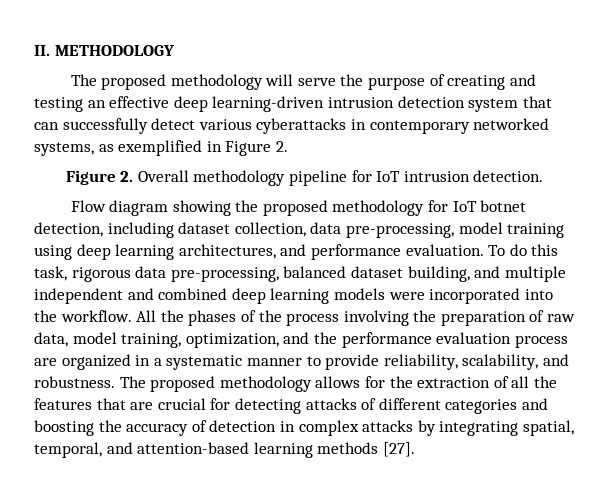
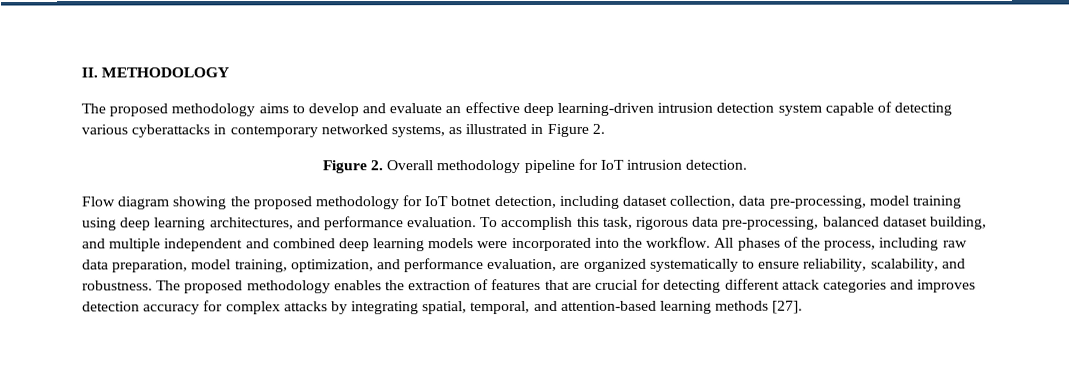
- The proposed methodology will serve the purpose of creating and testing an effective deep learning-driven intrusion detection system that can successfully detect various cyberattacks in contemporary networked systems, as exemplified in Figure 2.
+ The proposed methodology aims to develop and evaluate an effective deep learning-driven intrusion detection system capable of detecting various cyberattacks in contemporary networked systems, as illustrated in Figure 2.
- To do this task, rigorous data pre-processing, balanced dataset building, and multiple independent and combined deep learning models were incorporated into the workflow.
+ To accomplish this task, rigorous data pre-processing, balanced dataset building, and multiple independent and combined deep learning models were incorporated into the workflow.
- All the phases of the process involving the preparation of raw data, model training, optimization, and the performance evaluation process are organized in a systematic manner to provide reliability, scalability, and robustness.
+ All phases of the process, including raw data preparation, model training, optimization, and performance evaluation, are organized systematically to ensure reliability, scalability, and robustness.
- The proposed methodology allows for the extraction of all the features that are crucial for detecting attacks of different categories and boosting the accuracy of detection in complex attacks by integrating spatial, temporal, and attention-based learning methods [27].
+ The proposed methodology enables the extraction of features that are crucial for detecting different attack categories and improves detection accuracy for complex attacks by integrating spatial, temporal, and attention-based learning methods [27].

